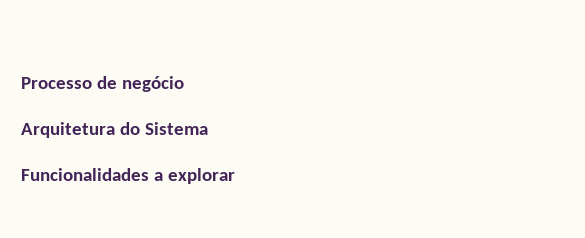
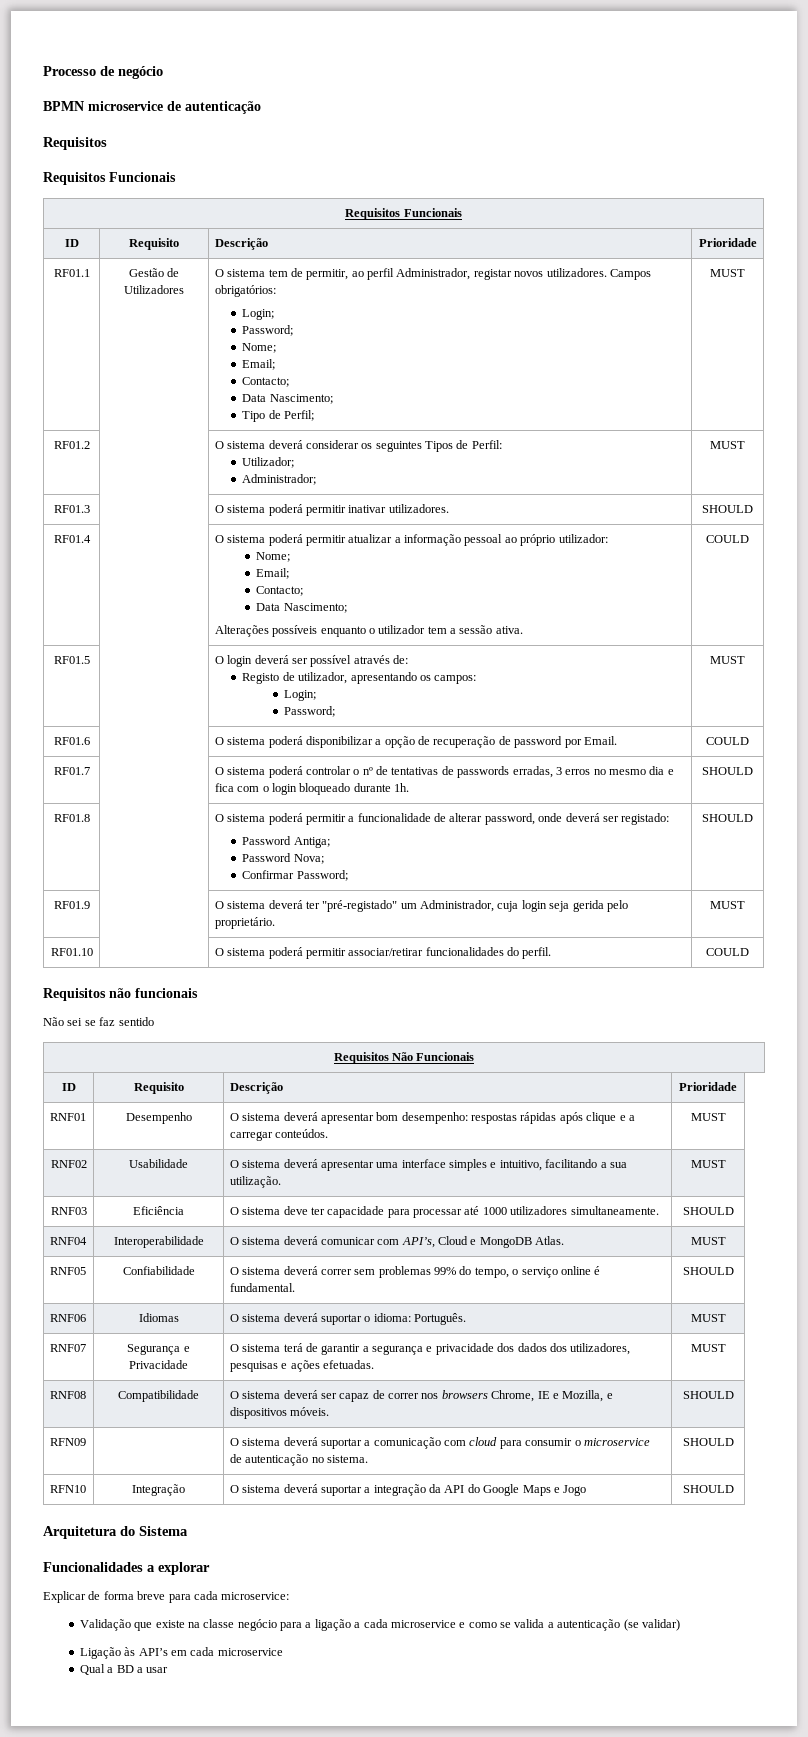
+ BPMN microservice de autenticação
+ Requisitos
+ Requisitos Funcionais
+ Requisitos Funcionais
+ ID | Requisito | Descrição | Prioridade
+ RF01.1 | Gestão de Utilizadores | O sistema tem de permitir, ao perfil Administrador, registar novos utilizadores. Campos obrigatórios:
+ Login;
+ Password;
+ Nome;
+ Email;
+ Contacto;
+ Data Nascimento;
+ Tipo de Perfil; | MUST
+ RF01.2 | | O sistema deverá considerar os seguintes Tipos de Perfil:
+ Utilizador;
+ Administrador; | MUST
+ RF01.3 | | O sistema poderá permitir inativar utilizadores. | SHOULD
+ RF01.4 | | O sistema poderá permitir atualizar a informação pessoal ao próprio utilizador:
+ Nome;
+ Email;
+ Contacto;
+ Data Nascimento;
+ Alterações possíveis enquanto o utilizador tem a sessão ativa. | COULD
+ RF01.5 | | O login deverá ser possível através de:
+ Registo de utilizador, apresentando os campos:
+ Login;
+ Password; | MUST
+ RF01.6 | | O sistema poderá disponibilizar a opção de recuperação de password por Email. | COULD
+ RF01.7 | | O sistema poderá controlar o nº de tentativas de passwords erradas, 3 erros no mesmo dia e fica com o login bloqueado durante 1h. | SHOULD
+ RF01.8 | | O sistema poderá permitir a funcionalidade de alterar password, onde deverá ser registado:
+ Password Antiga;
+ Password Nova;
+ Confirmar Password; | SHOULD
+ RF01.9 | | O sistema deverá ter "pré-registado" um Administrador, cuja login seja gerida pelo proprietário. | MUST
+ RF01.10 | | O sistema poderá permitir associar/retirar funcionalidades do perfil. | COULD
+ Requisitos não funcionais
+ Não sei se faz sentido
+ Requisitos Não Funcionais
+ ID | Requisito | Descrição | Prioridade
+ RNF01 | Desempenho | O sistema deverá apresentar bom desempenho: respostas rápidas após clique e a carregar conteúdos. | MUST
+ RNF02 | Usabilidade | O sistema deverá apresentar uma interface simples e intuitivo, facilitando a sua utilização. | MUST
+ RNF03 | Eficiência | O sistema deve ter capacidade para processar até 1000 utilizadores simultaneamente. | SHOULD
+ RNF04 | Interoperabilidade | O sistema deverá comunicar com API’s, Cloud e MongoDB Atlas. | MUST
+ RNF05 | Confiabilidade | O sistema deverá correr sem problemas 99% do tempo, o serviço online é fundamental. | SHOULD
+ RNF06 | Idiomas | O sistema deverá suportar o idioma: Português. | MUST
+ RNF07 | Segurança e Privacidade | O sistema terá de garantir a segurança e privacidade dos dados dos utilizadores, pesquisas e ações efetuadas. | MUST
+ RNF08 | Compatibilidade | O sistema deverá ser capaz de correr nos browsers Chrome, IE e Mozilla, e dispositivos móveis. | SHOULD
+ RFN09 | | O sistema deverá suportar a comunicação com cloud para consumir o microservice de autenticação no sistema. | SHOULD
+ RFN10 | Integração | O sistema deverá suportar a integração da API do Google Maps e Jogo | SHOULD
+ Explicar de forma breve para cada microservice:
+ Validação que existe na classe negócio para a ligação a cada microservice e como se valida a autenticação (se validar)
+ Ligação às API’s em cada microservice
+ Qual a BD a usar

